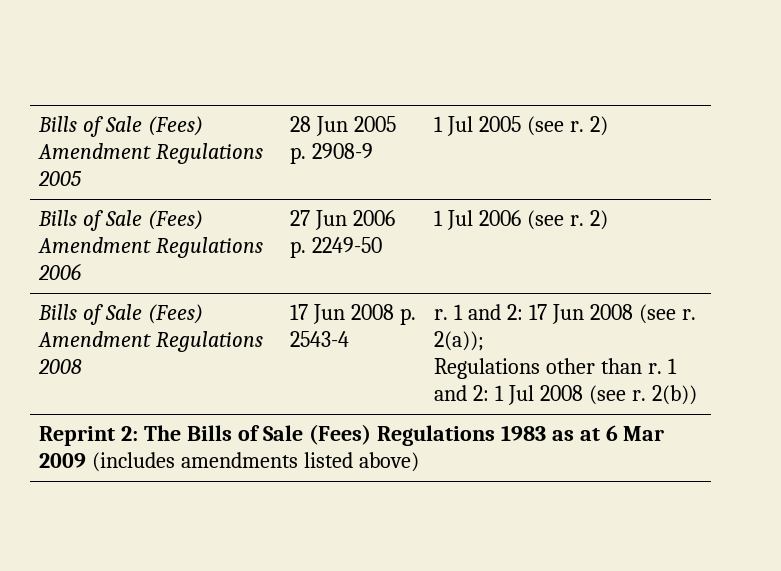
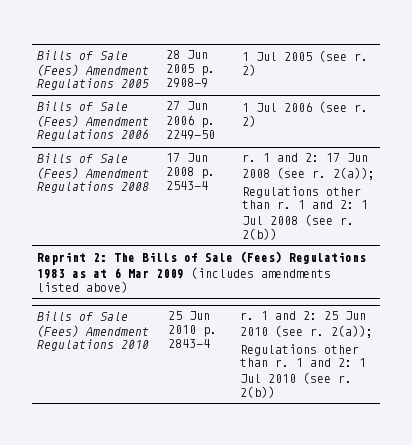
+ Bills of Sale (Fees) Amendment Regulations 2010 | 25 Jun 2010 p. 2843-4 | r. 1 and 2: 25 Jun 2010 (see r. 2(a));
+ Regulations other than r. 1 and 2: 1 Jul 2010 (see r. 2(b))

